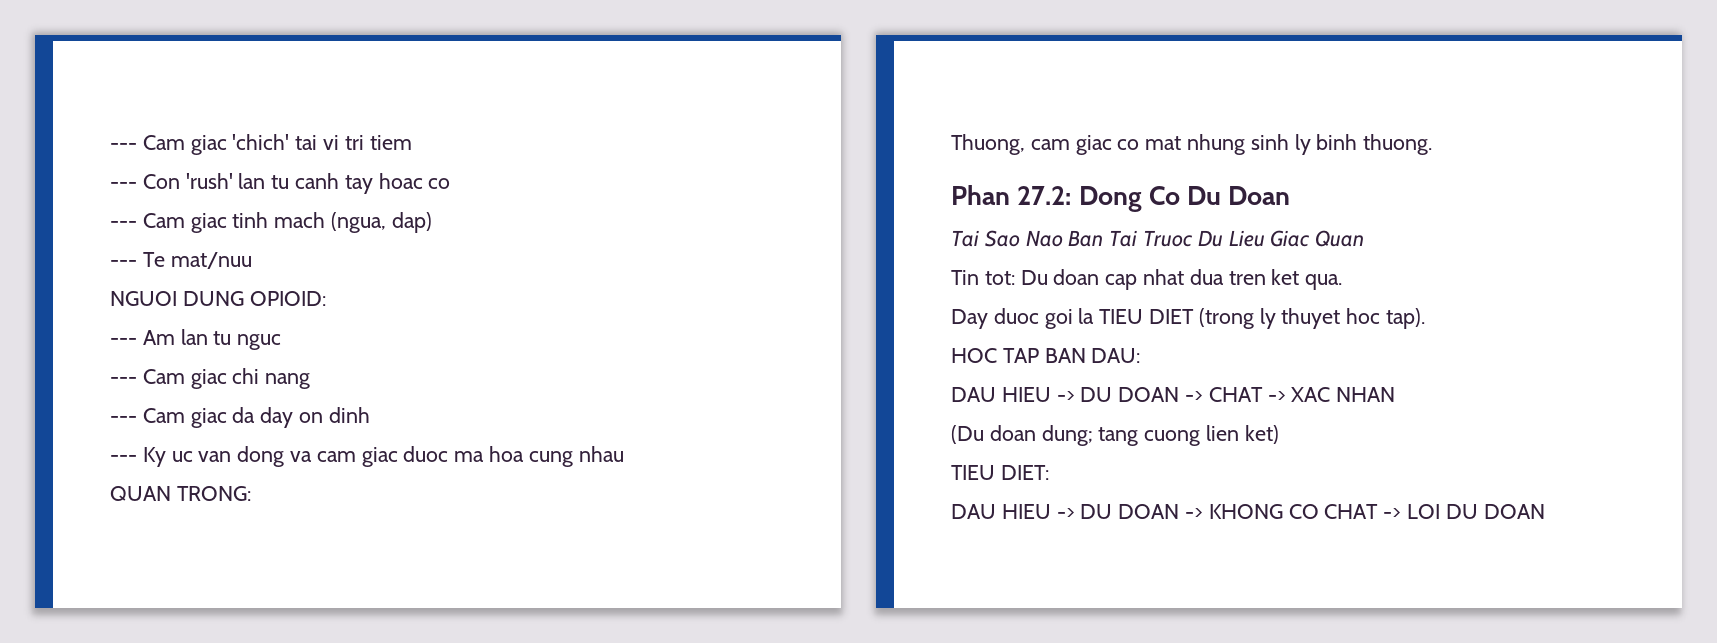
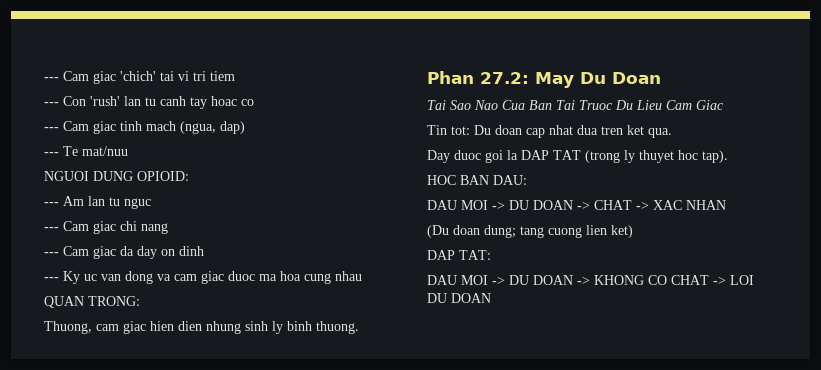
- Thuong, cam giac co mat nhung sinh ly binh thuong.
+ Thuong, cam giac hien dien nhung sinh ly binh thuong.
- Phan 27.2: Dong Co Du Doan
+ Phan 27.2: May Du Doan
- Tai Sao Nao Ban Tai Truoc Du Lieu Giac Quan
+ Tai Sao Nao Cua Ban Tai Truoc Du Lieu Cam Giac
- Day duoc goi la TIEU DIET (trong ly thuyet hoc tap).
+ Day duoc goi la DAP TAT (trong ly thuyet hoc tap).
- HOC TAP BAN DAU:
+ HOC BAN DAU:
- DAU HIEU -> DU DOAN -> CHAT -> XAC NHAN
+ DAU MOI -> DU DOAN -> CHAT -> XAC NHAN
- TIEU DIET:
- DAU HIEU -> DU DOAN -> KHONG CO CHAT -> LOI DU DOAN
+ DAP TAT:
+ DAU MOI -> DU DOAN -> KHONG CO CHAT -> LOI DU DOAN

